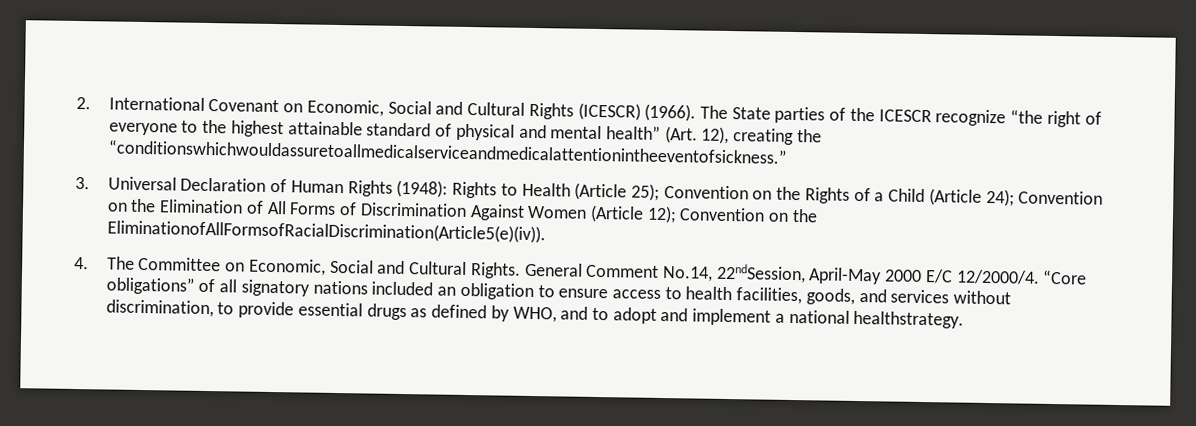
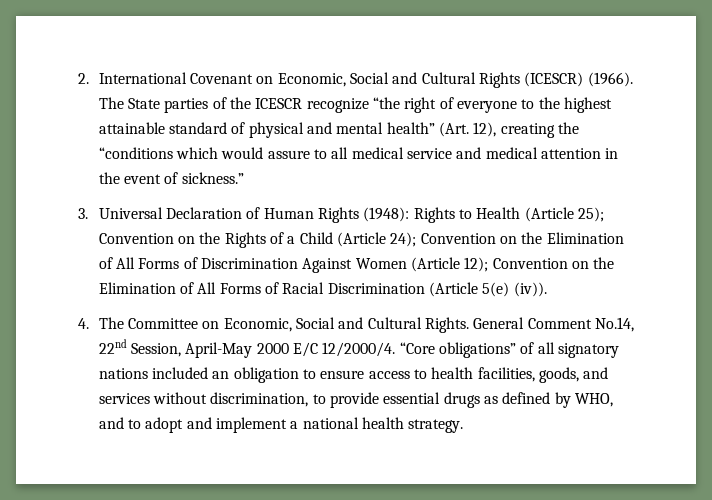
- The State parties of the ICESCR recognize “the right of everyone to the highest attainable standard of physical and mental health” (Art. 12), creating the “conditionswhichwouldassuretoallmedicalserviceandmedicalattentionintheeventofsickness.”
+ The State parties of the ICESCR recognize “the right of everyone to the highest attainable standard of physical and mental health” (Art. 12), creating the “conditions which would assure to all medical service and medical attention in the event of sickness.”
- 3. Universal Declaration of Human Rights (1948): Rights to Health (Article 25); Convention on the Rights of a Child (Article 24); Convention on the Elimination of All Forms of Discrimination Against Women (Article 12); Convention on the EliminationofAllFormsofRacialDiscrimination(Article5(e)(iv)).
+ 3. Universal Declaration of Human Rights (1948): Rights to Health (Article 25); Convention on the Rights of a Child (Article 24); Convention on the Elimination of All Forms of Discrimination Against Women (Article 12); Convention on the Elimination of All Forms of Racial Discrimination (Article 5(e) (iv)).
- General Comment No.14, 22ndSession, April-May 2000 E/C 12/2000/4.
+ General Comment No.14, 22nd Session, April-May 2000 E/C 12/2000/4.
- “Core obligations” of all signatory nations included an obligation to ensure access to health facilities, goods, and services without discrimination, to provide essential drugs as defined by WHO, and to adopt and implement a national healthstrategy.
+ “Core obligations” of all signatory nations included an obligation to ensure access to health facilities, goods, and services without discrimination, to provide essential drugs as defined by WHO, and to adopt and implement a national health strategy.

